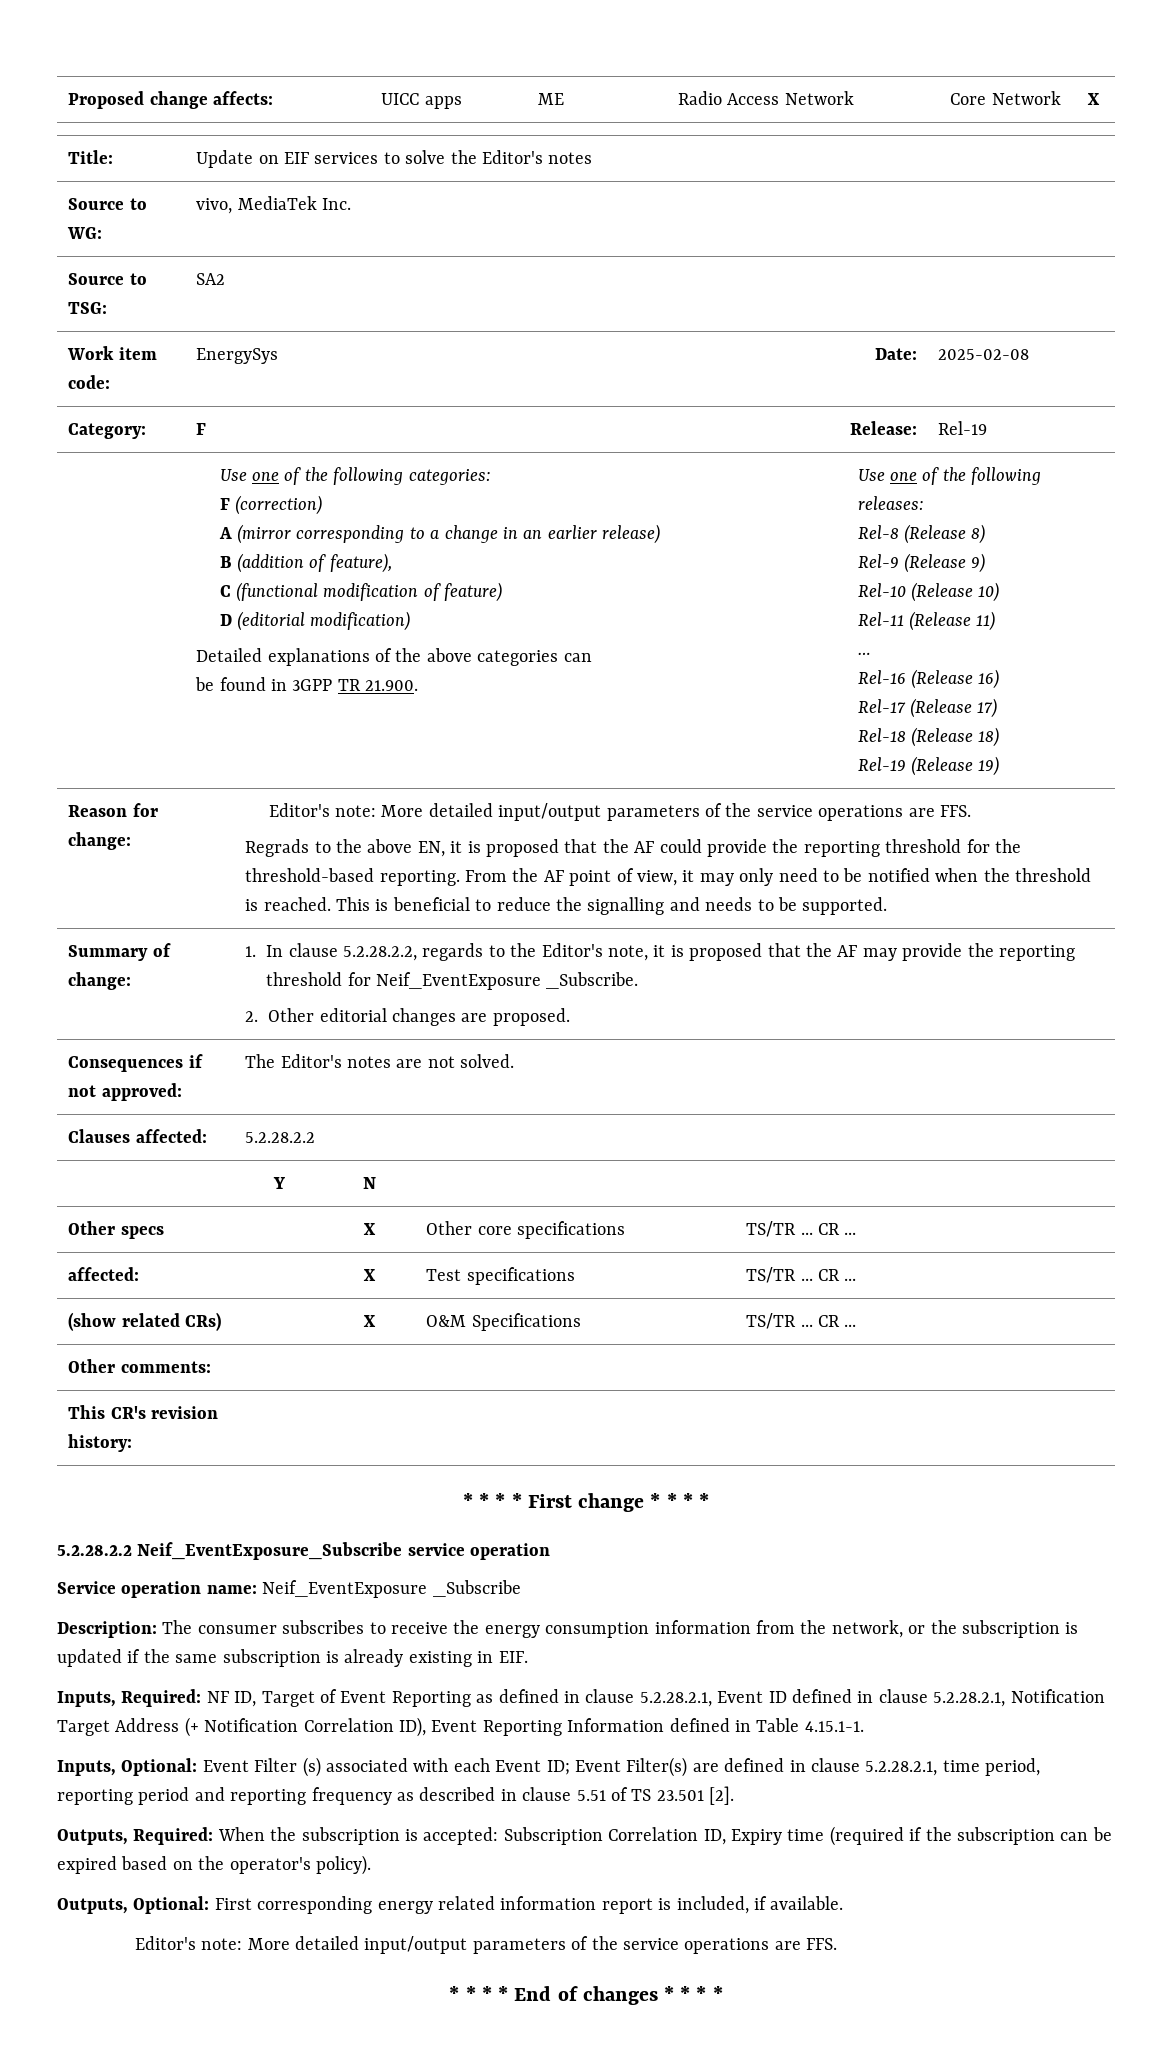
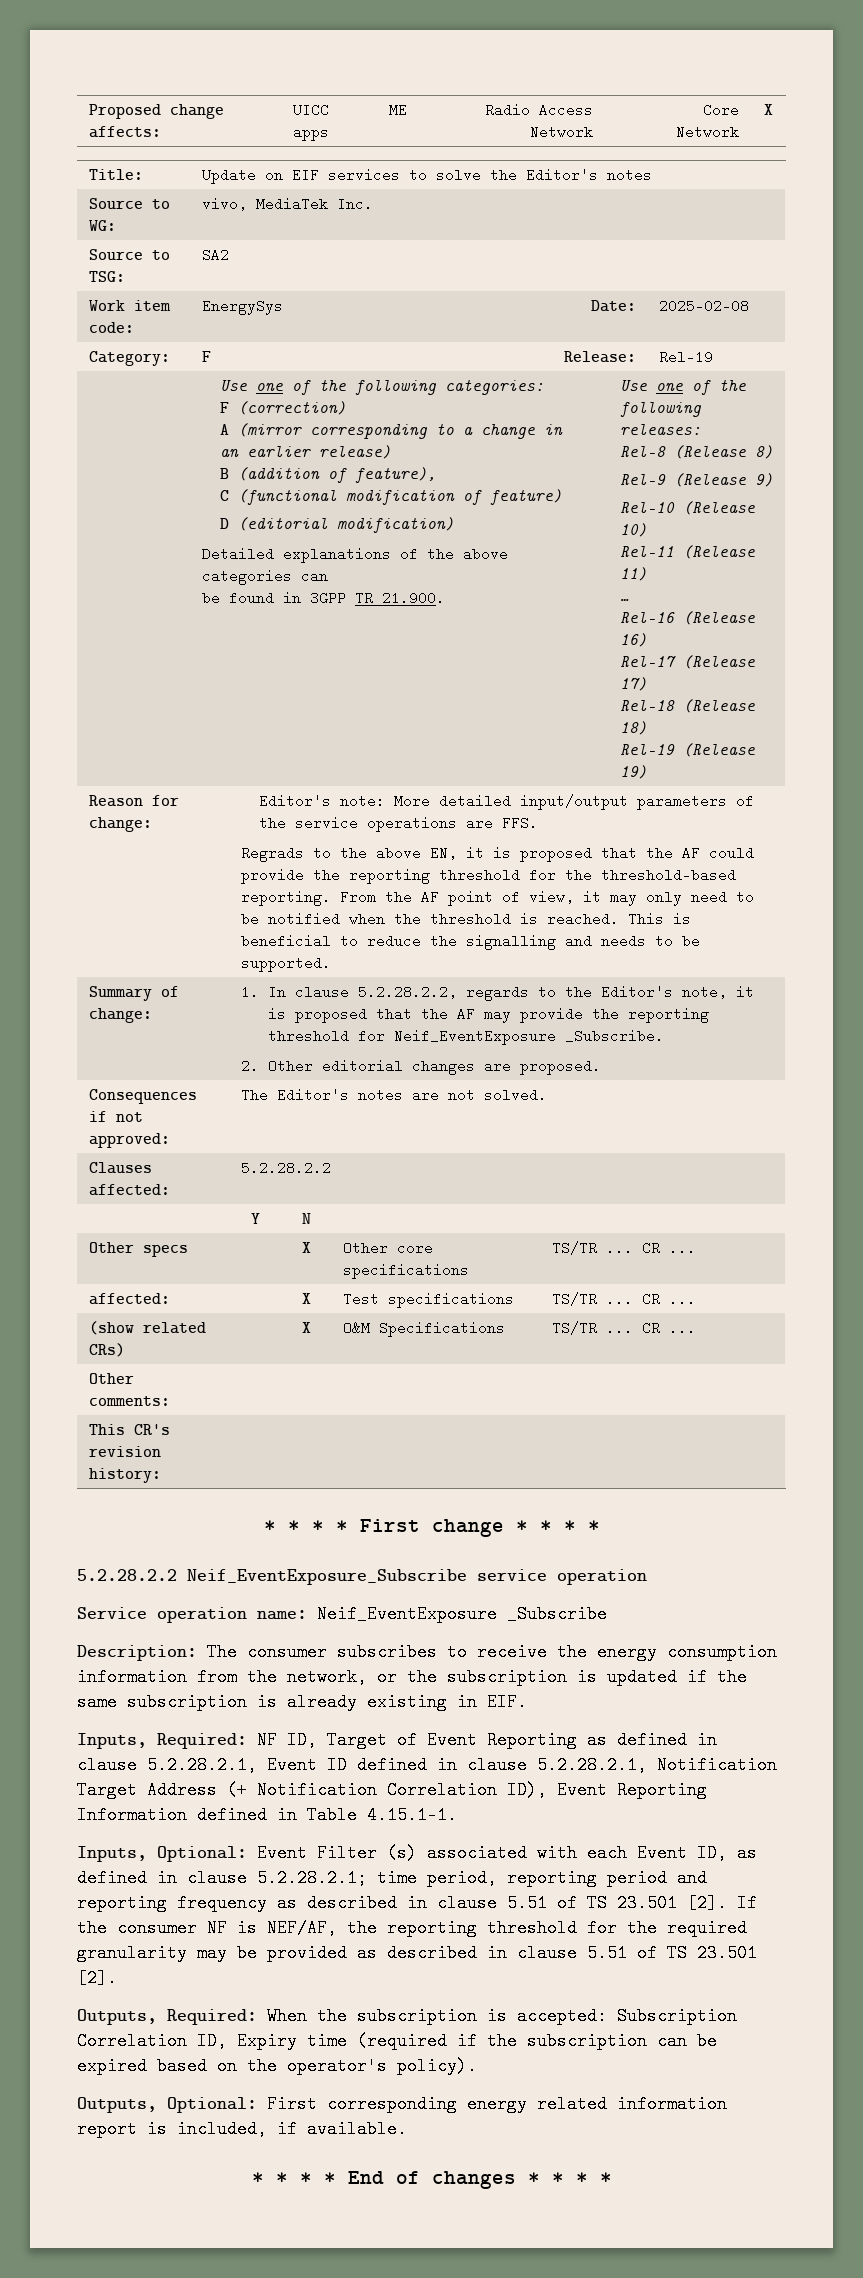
- Inputs, Optional: Event Filter (s) associated with each Event ID; Event Filter(s) are defined in clause 5.2.28.2.1, time period, reporting period and reporting frequency as described in clause 5.51 of TS 23.501 [2].
+ Inputs, Optional: Event Filter (s) associated with each Event ID, as defined in clause 5.2.28.2.1; time period, reporting period and reporting frequency as described in clause 5.51 of TS 23.501 [2]. If the consumer NF is NEF/AF, the reporting threshold for the required granularity may be provided as described in clause 5.51 of TS 23.501 [2].
  Outputs, Optional: First corresponding energy related information report is included, if available.
- Editor's note: More detailed input/output parameters of the service operations are FFS.

